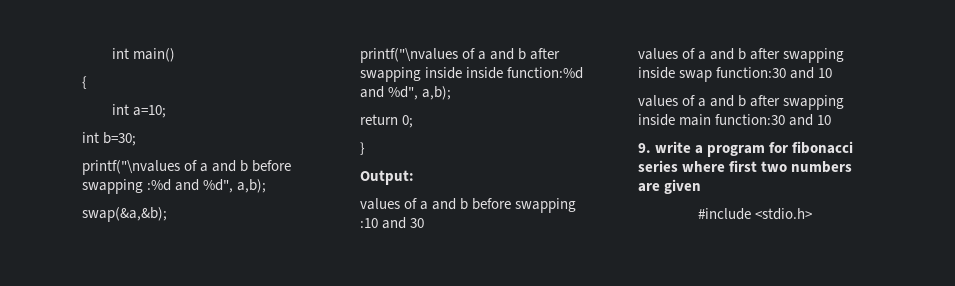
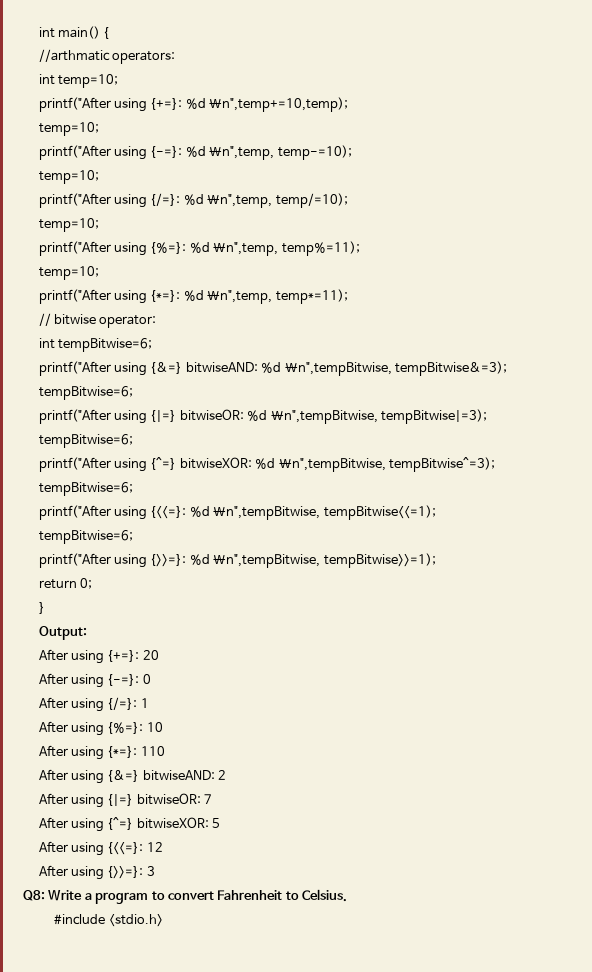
- int main()
- {
+ int main() {
- int a=10;
- int b=30;
- printf("\nvalues of a and b before swapping :%d and %d", a,b);
- swap(&a,&b);
- printf("\nvalues of a and b after swapping inside inside function:%d and %d", a,b);
+ //arthmatic operators:
+ int temp=10;
+ printf("After using {+=}: %d \n",temp+=10,temp);
+ temp=10;
+ printf("After using {-=}: %d \n",temp, temp-=10);
+ temp=10;
+ printf("After using {/=}: %d \n",temp, temp/=10);
+ temp=10;
+ printf("After using {%=}: %d \n",temp, temp%=11);
+ temp=10;
+ printf("After using {*=}: %d \n",temp, temp*=11);
+ // bitwise operator:
+ int tempBitwise=6;
+ printf("After using {&=} bitwiseAND: %d \n",tempBitwise, tempBitwise&=3);
+ tempBitwise=6;
+ printf("After using {|=} bitwiseOR: %d \n",tempBitwise, tempBitwise|=3);
+ tempBitwise=6;
+ printf("After using {^=} bitwiseXOR: %d \n",tempBitwise, tempBitwise^=3);
+ tempBitwise=6;
+ printf("After using {<<=}: %d \n",tempBitwise, tempBitwise<<=1);
+ tempBitwise=6;
+ printf("After using {>>=}: %d \n",tempBitwise, tempBitwise>>=1);
  return 0;
  }
  Output:
- values of a and b before swapping :10 and 30
- values of a and b after swapping inside swap function:30 and 10
- values of a and b after swapping inside main function:30 and 10
- 9. write a program for fibonacci series where first two numbers are given
+ After using {+=}: 20
+ After using {-=}: 0
+ After using {/=}: 1
+ After using {%=}: 10
+ After using {*=}: 110
+ After using {&=} bitwiseAND: 2
+ After using {|=} bitwiseOR: 7
+ After using {^=} bitwiseXOR: 5
+ After using {<<=}: 12
+ After using {>>=}: 3
+ Q8: Write a program to convert Fahrenheit to Celsius.

